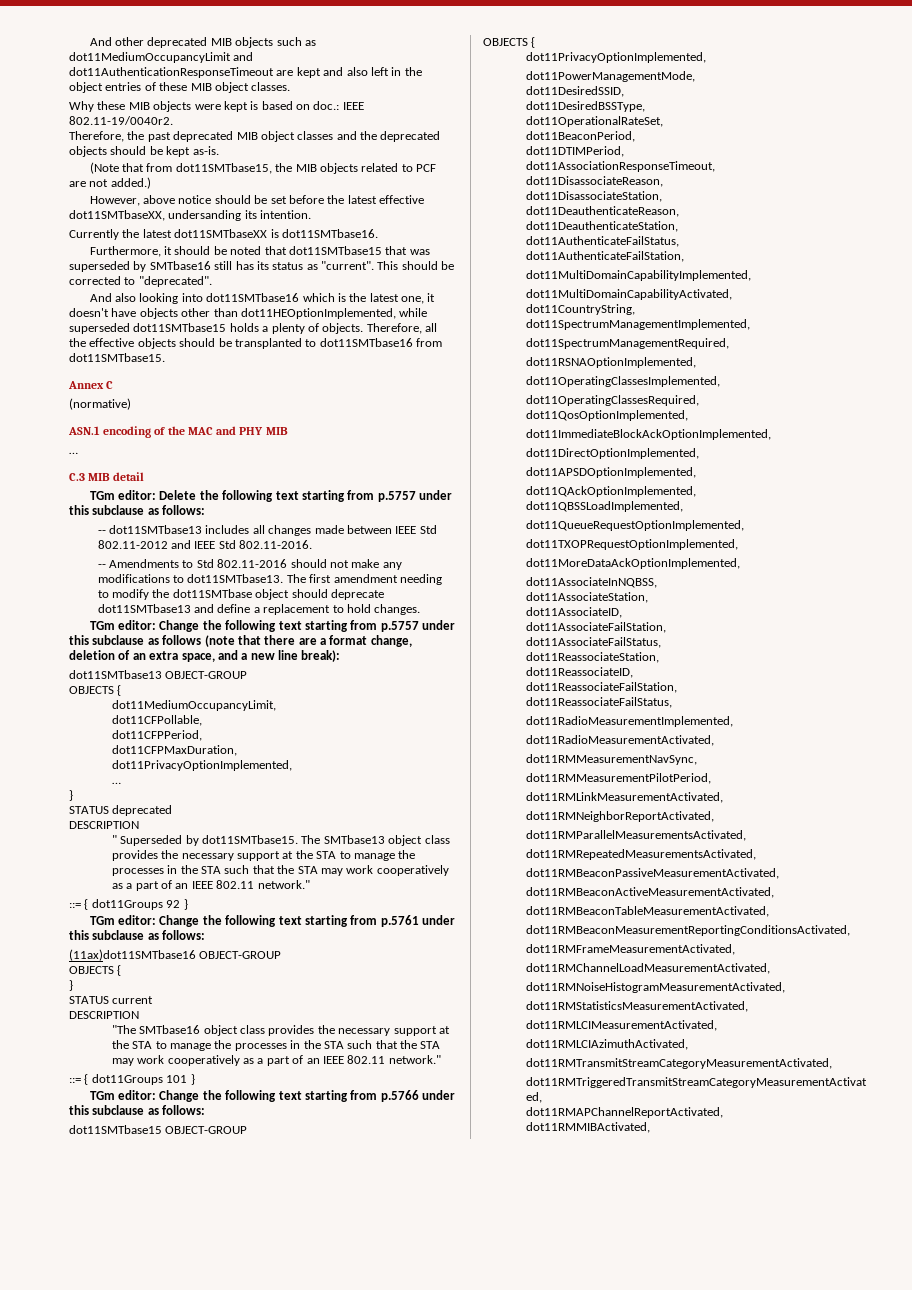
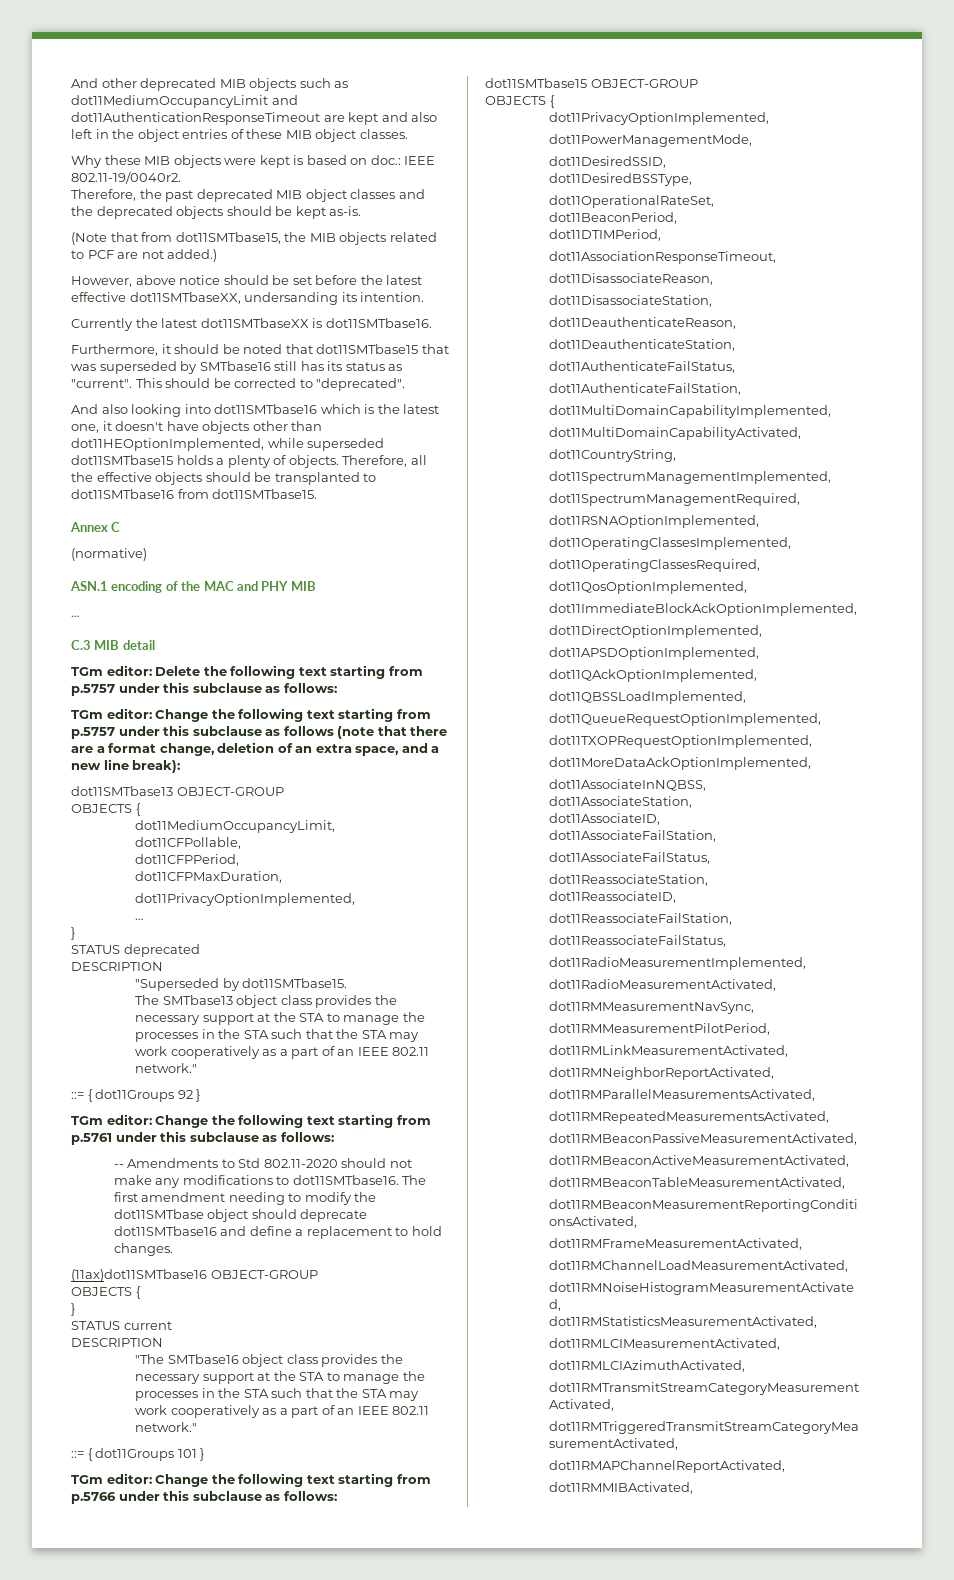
- -- dot11SMTbase13 includes all changes made between IEEE Std 802.11-2012 and IEEE Std 802.11-2016.
- -- Amendments to Std 802.11-2016 should not make any modifications to dot11SMTbase13. The first amendment needing to modify the dot11SMTbase object should deprecate dot11SMTbase13 and define a replacement to hold changes.
- " Superseded by dot11SMTbase15. The SMTbase13 object class provides the necessary support at the STA to manage the processes in the STA such that the STA may work cooperatively as a part of an IEEE 802.11 network."
+ "Superseded by dot11SMTbase15.
+ The SMTbase13 object class provides the necessary support at the STA to manage the processes in the STA such that the STA may work cooperatively as a part of an IEEE 802.11 network."
+ -- Amendments to Std 802.11-2020 should not make any modifications to dot11SMTbase16. The first amendment needing to modify the dot11SMTbase object should deprecate dot11SMTbase16 and define a replacement to hold changes.

